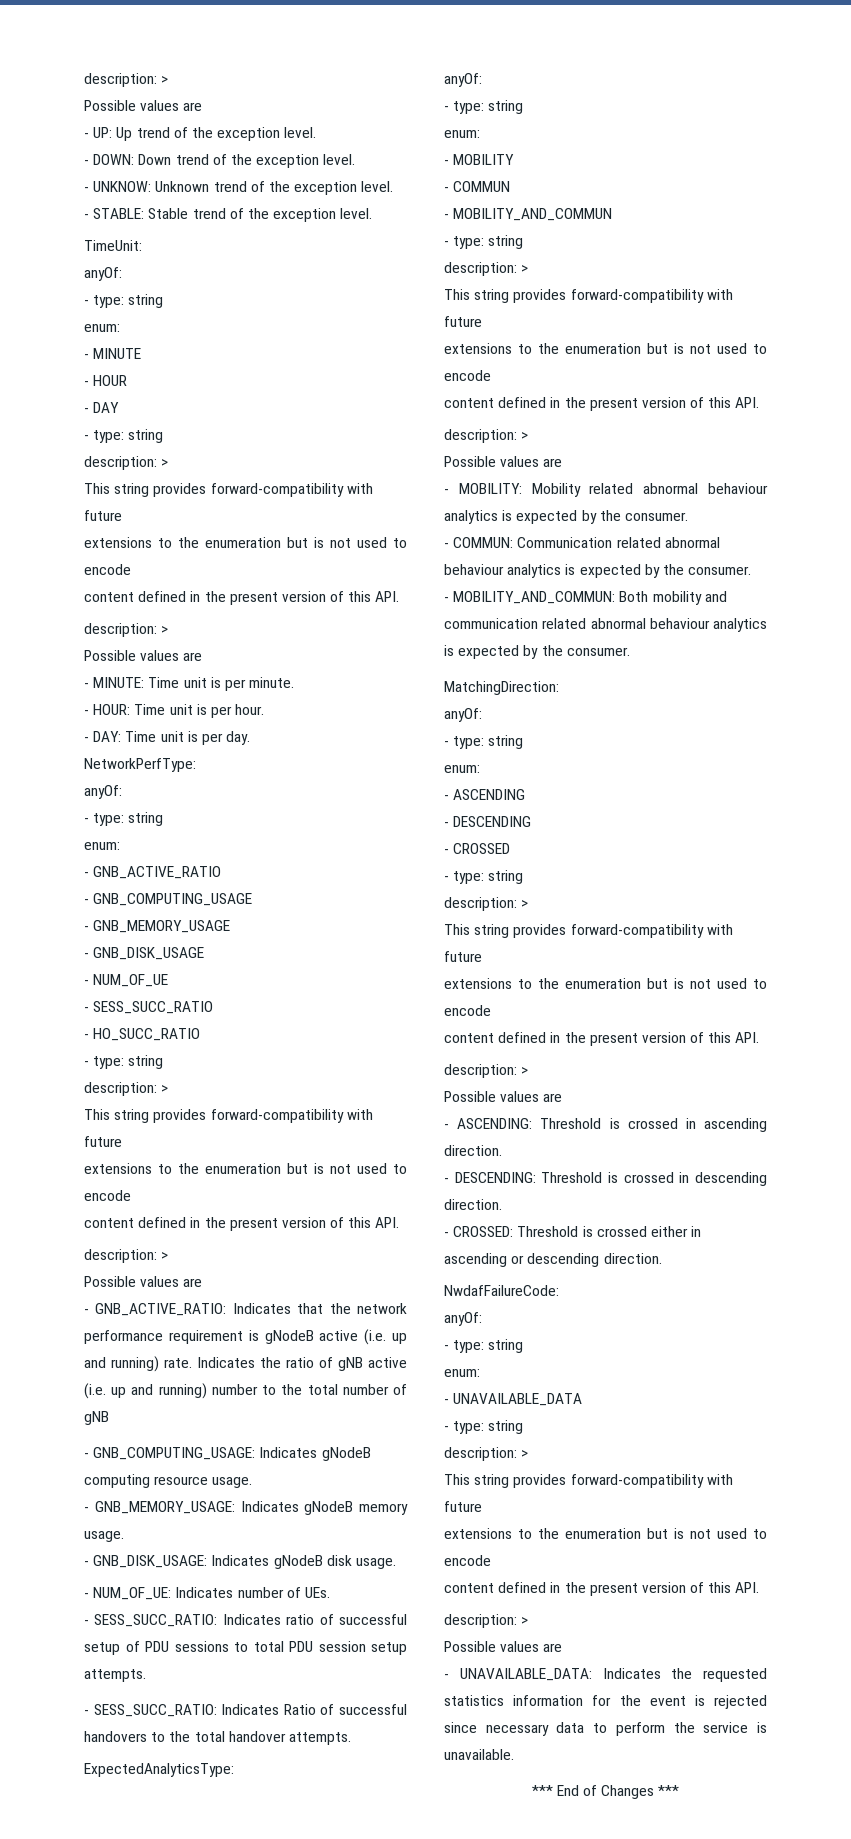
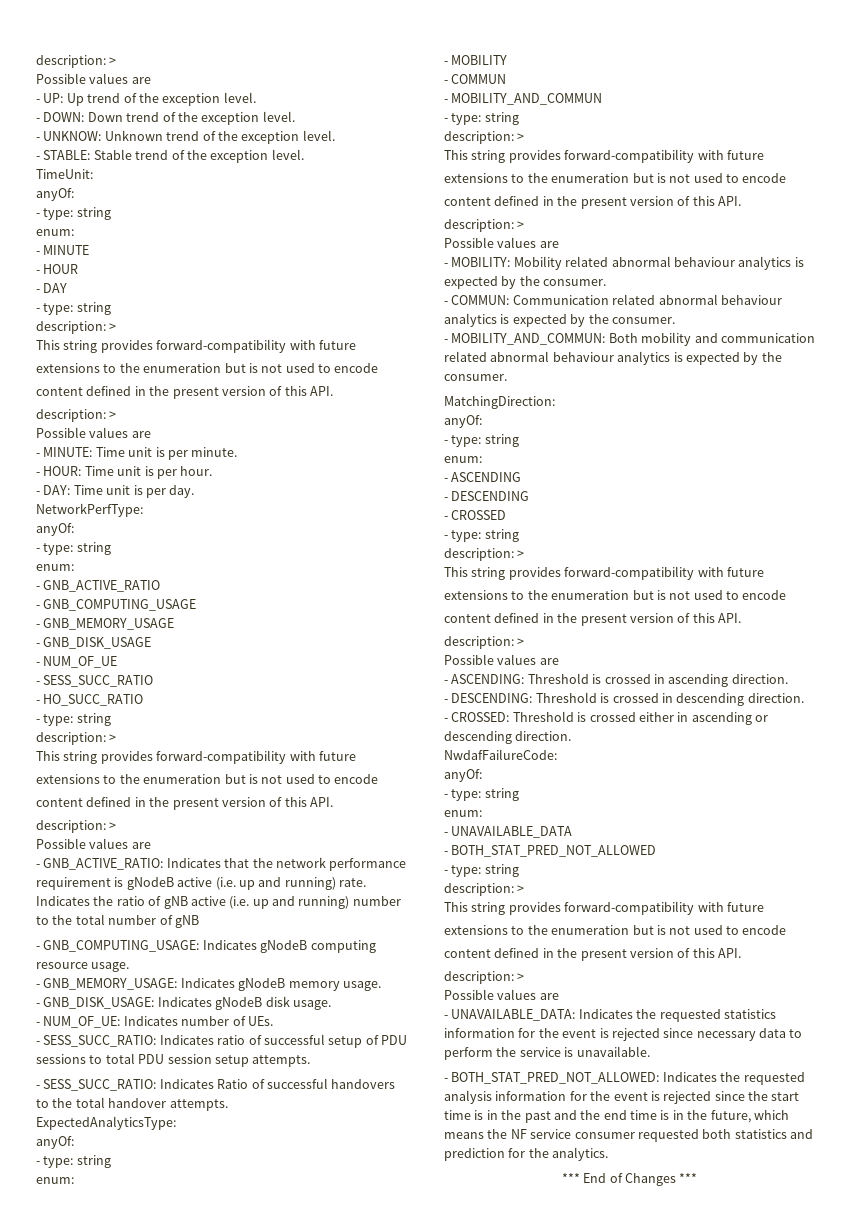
+ - BOTH_STAT_PRED_NOT_ALLOWED
+ - BOTH_STAT_PRED_NOT_ALLOWED: Indicates the requested analysis information for the event is rejected since the start time is in the past and the end time is in the future, which means the NF service consumer requested both statistics and prediction for the analytics.

